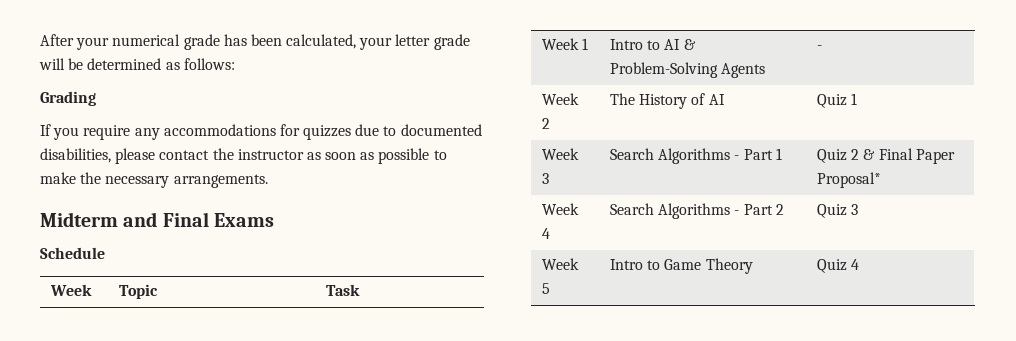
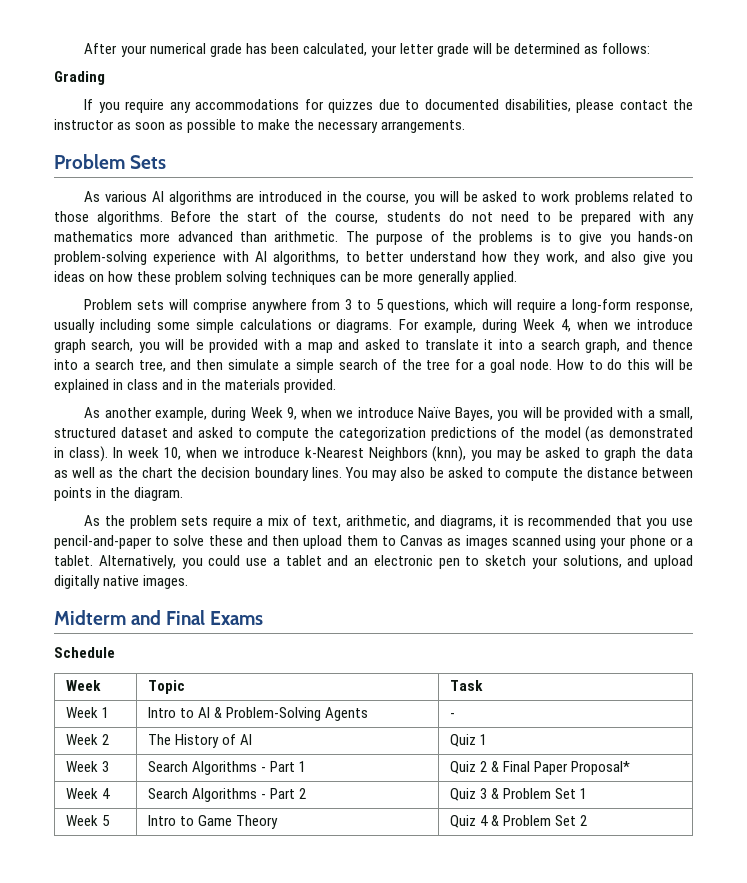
+ Problem Sets
+ As various AI algorithms are introduced in the course, you will be asked to work problems related to those algorithms. Before the start of the course, students do not need to be prepared with any mathematics more advanced than arithmetic. The purpose of the problems is to give you hands-on problem-solving experience with AI algorithms, to better understand how they work, and also give you ideas on how these problem solving techniques can be more generally applied.
+ Problem sets will comprise anywhere from 3 to 5 questions, which will require a long-form response, usually including some simple calculations or diagrams. For example, during Week 4, when we introduce graph search, you will be provided with a map and asked to translate it into a search graph, and thence into a search tree, and then simulate a simple search of the tree for a goal node. How to do this will be explained in class and in the materials provided.
+ As another example, during Week 9, when we introduce Naïve Bayes, you will be provided with a small, structured dataset and asked to compute the categorization predictions of the model (as demonstrated in class). In week 10, when we introduce k-Nearest Neighbors (knn), you may be asked to graph the data as well as the chart the decision boundary lines. You may also be asked to compute the distance between points in the diagram.
+ As the problem sets require a mix of text, arithmetic, and diagrams, it is recommended that you use pencil-and-paper to solve these and then upload them to Canvas as images scanned using your phone or a tablet. Alternatively, you could use a tablet and an electronic pen to sketch your solutions, and upload digitally native images.
- Week 4 | Search Algorithms - Part 2 | Quiz 3
+ Week 4 | Search Algorithms - Part 2 | Quiz 3 & Problem Set 1
- Week 5 | Intro to Game Theory | Quiz 4
+ Week 5 | Intro to Game Theory | Quiz 4 & Problem Set 2

